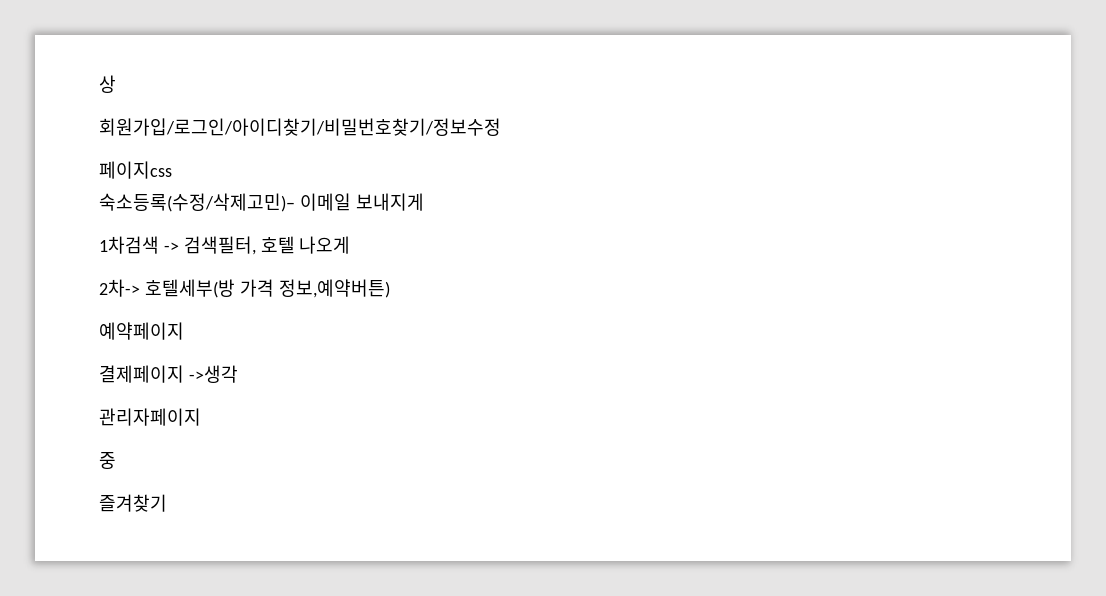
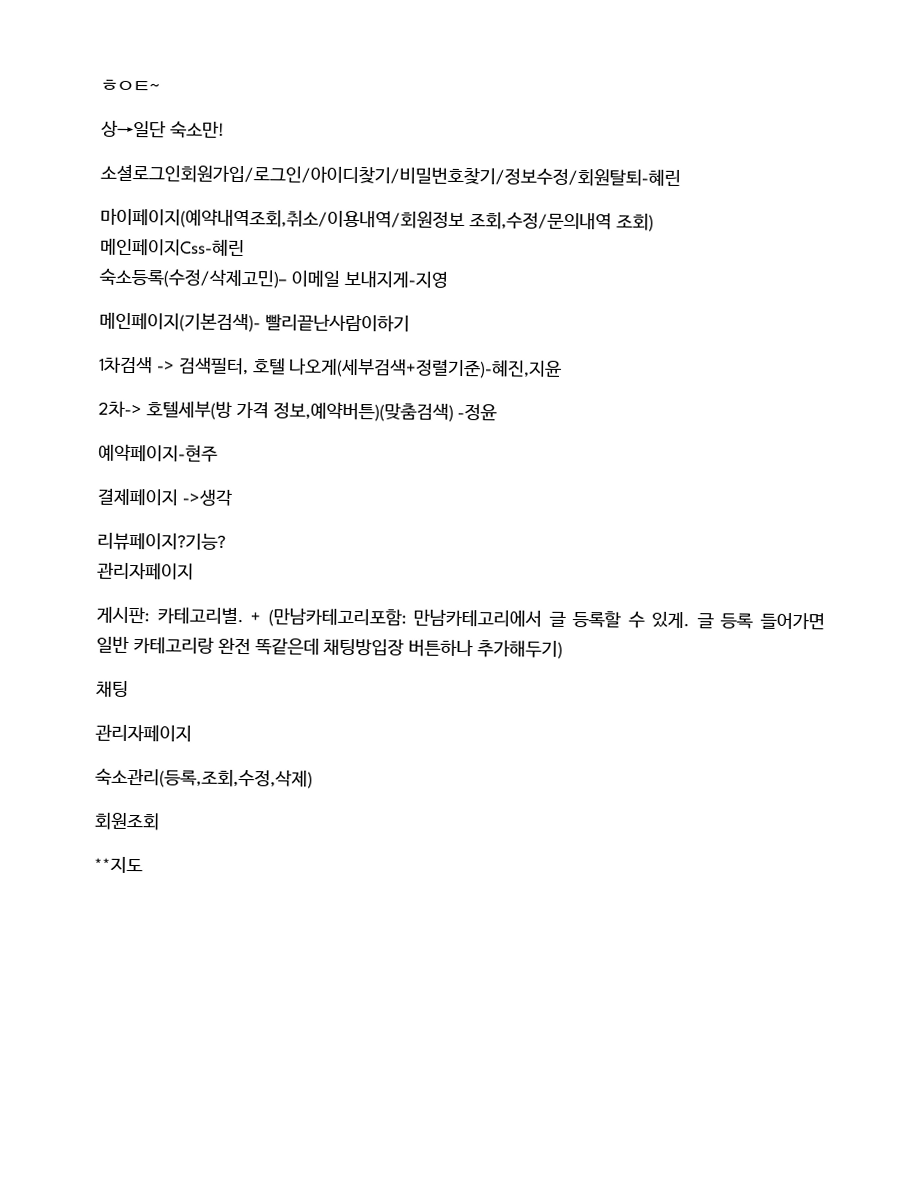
- 상
- 회원가입/로그인/아이디찾기/비밀번호찾기/정보수정
- 페이지css
+ ㅎㅇㅌ~
+ 상→일단 숙소만!
+ 소셜로그인회원가입/로그인/아이디찾기/비밀번호찾기/정보수정/회원탈퇴-혜린
+ 마이페이지(예약내역조회,취소/이용내역/회원정보 조회,수정/문의내역 조회)
+ 메인페이지Css-혜린
- 숙소등록(수정/삭제고민)– 이메일 보내지게
+ 숙소등록(수정/삭제고민)– 이메일 보내지게-지영
+ 메인페이지(기본검색)- 빨리끝난사람이하기
- 1차검색 -> 검색필터, 호텔 나오게
+ 1차검색 -> 검색필터, 호텔 나오게(세부검색+정렬기준)-혜진,지윤
- 2차-> 호텔세부(방 가격 정보,예약버튼)
- 예약페이지
+ 2차-> 호텔세부(방 가격 정보,예약버튼)(맞춤검색) -정윤
+ 예약페이지-현주
+ 리뷰페이지?기능?
  관리자페이지
- 중
- 즐겨찾기
+ 게시판: 카테고리별. + (만남카테고리포함: 만남카테고리에서 글 등록할 수 있게. 글 등록 들어가면 일반 카테고리랑 완전 똑같은데 채팅방입장 버튼하나 추가해두기)
+ 채팅
+ 관리자페이지
+ 숙소관리(등록,조회,수정,삭제)
+ 회원조회
+ **지도

